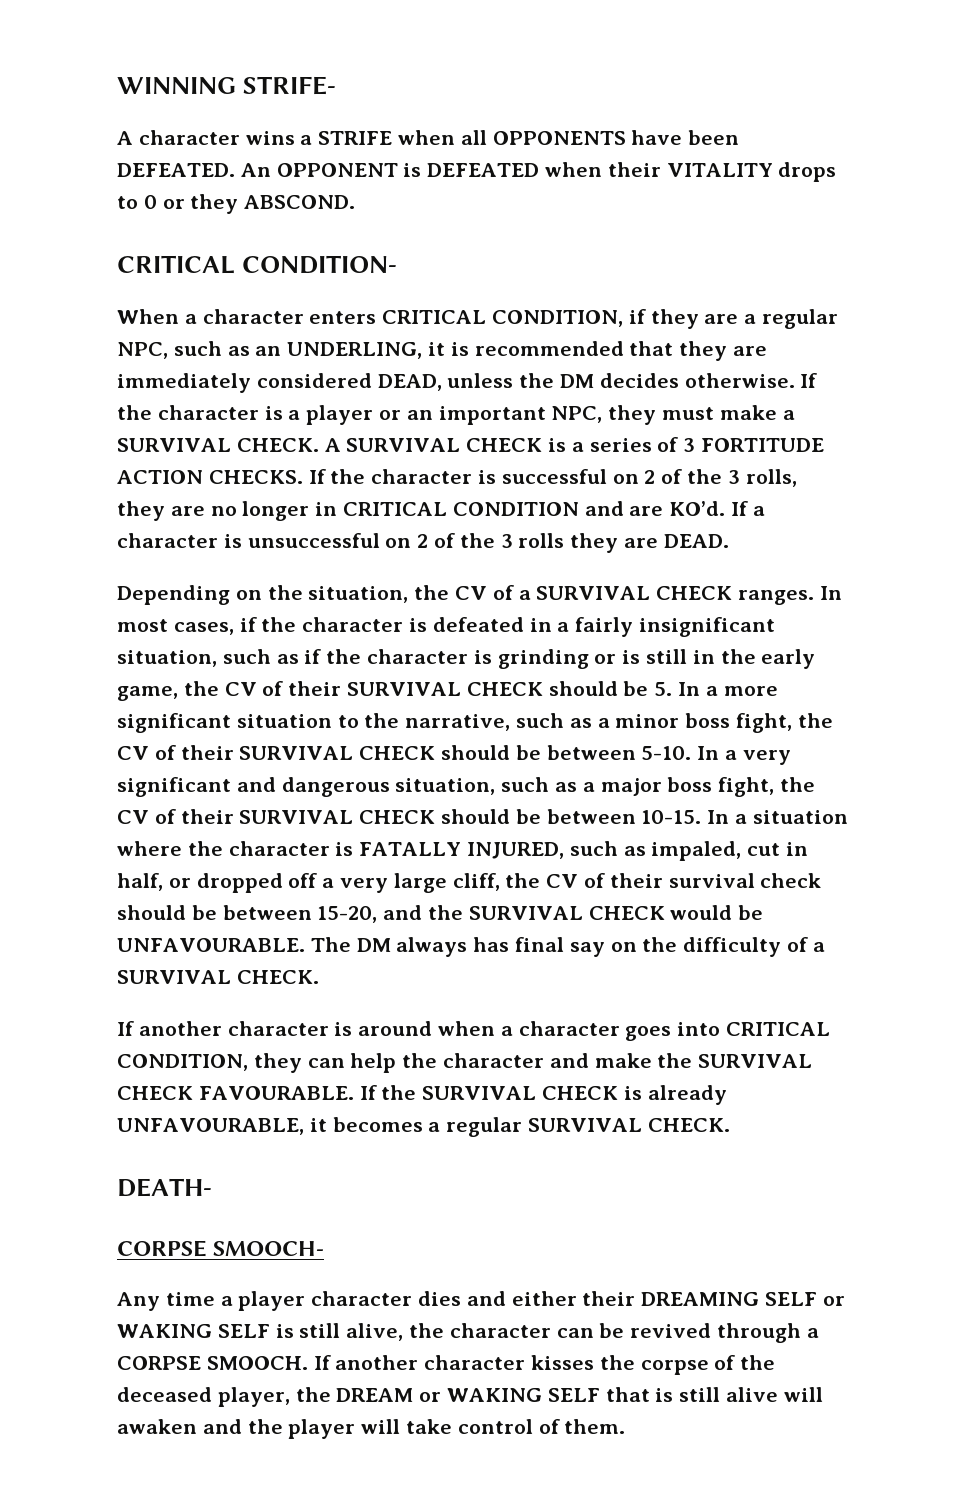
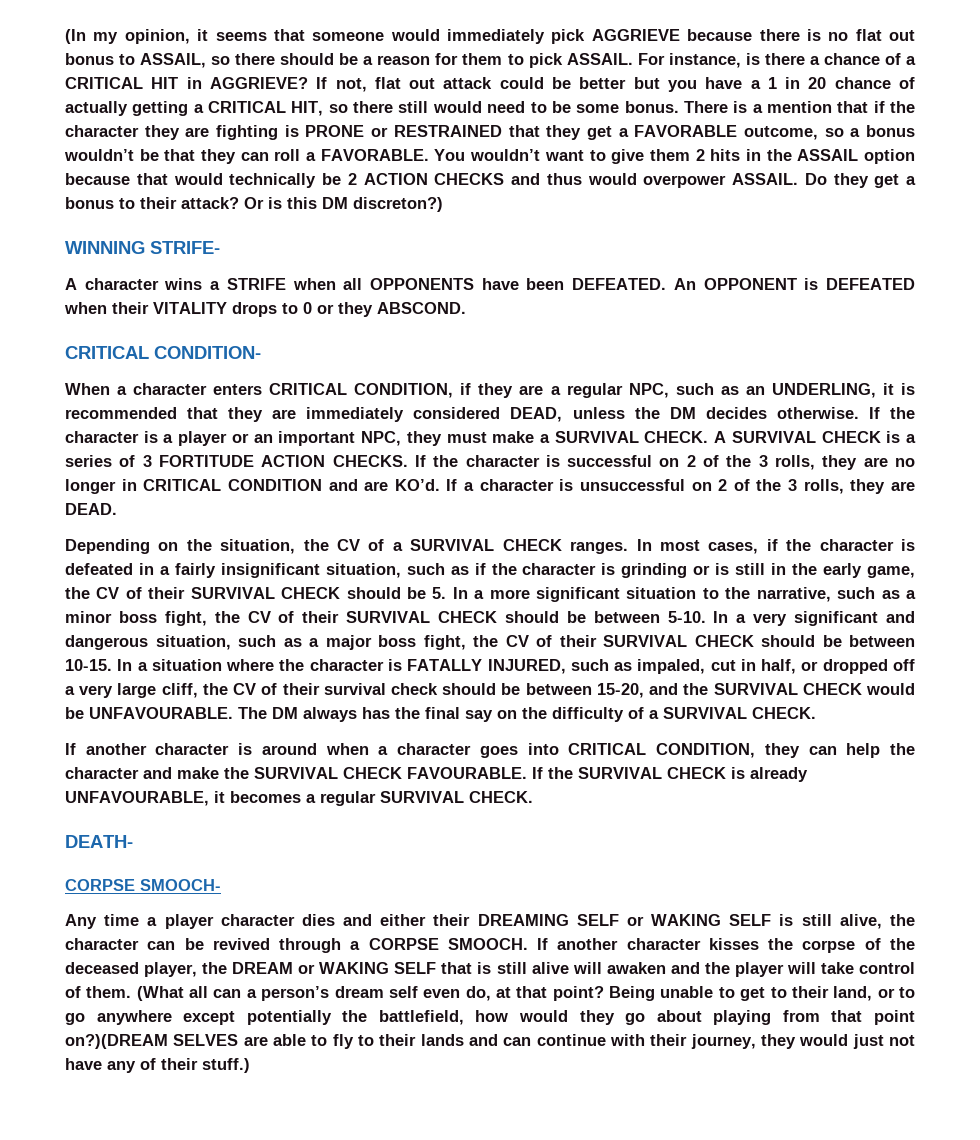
+ (In my opinion, it seems that someone would immediately pick AGGRIEVE because there is no flat out bonus to ASSAIL, so there should be a reason for them to pick ASSAIL. For instance, is there a chance of a CRITICAL HIT in AGGRIEVE? If not, flat out attack could be better but you have a 1 in 20 chance of actually getting a CRITICAL HIT, so there still would need to be some bonus. There is a mention that if the character they are fighting is PRONE or RESTRAINED that they get a FAVORABLE outcome, so a bonus wouldn’t be that they can roll a FAVORABLE. You wouldn’t want to give them 2 hits in the ASSAIL option because that would technically be 2 ACTION CHECKS and thus would overpower ASSAIL. Do they get a bonus to their attack? Or is this DM discreton?)
- If a character is unsuccessful on 2 of the 3 rolls they are DEAD.
+ If a character is unsuccessful on 2 of the 3 rolls, they are DEAD.
- The DM always has final say on the difficulty of a SURVIVAL CHECK.
+ The DM always has the final say on the difficulty of a SURVIVAL CHECK.
+ (What all can a person’s dream self even do, at that point? Being unable to get to their land, or to go anywhere except potentially the battlefield, how would they go about playing from that point on?)(DREAM SELVES are able to fly to their lands and can continue with their journey, they would just not have any of their stuff.)

